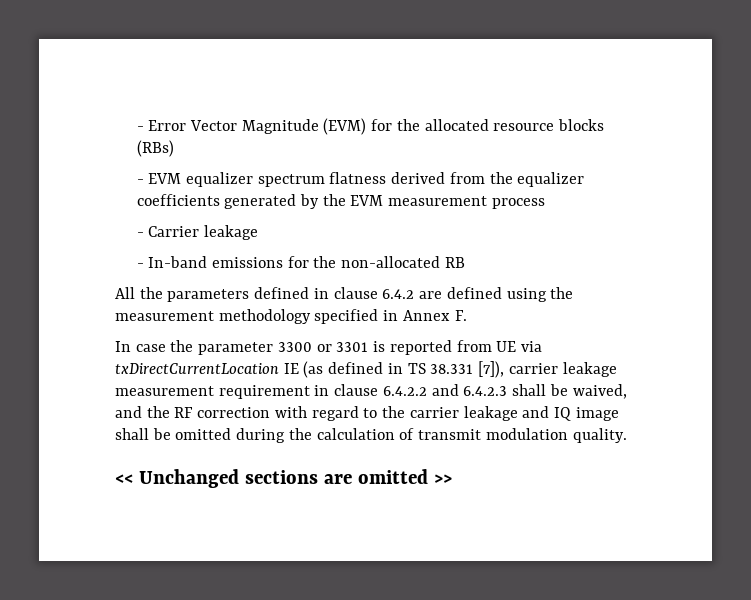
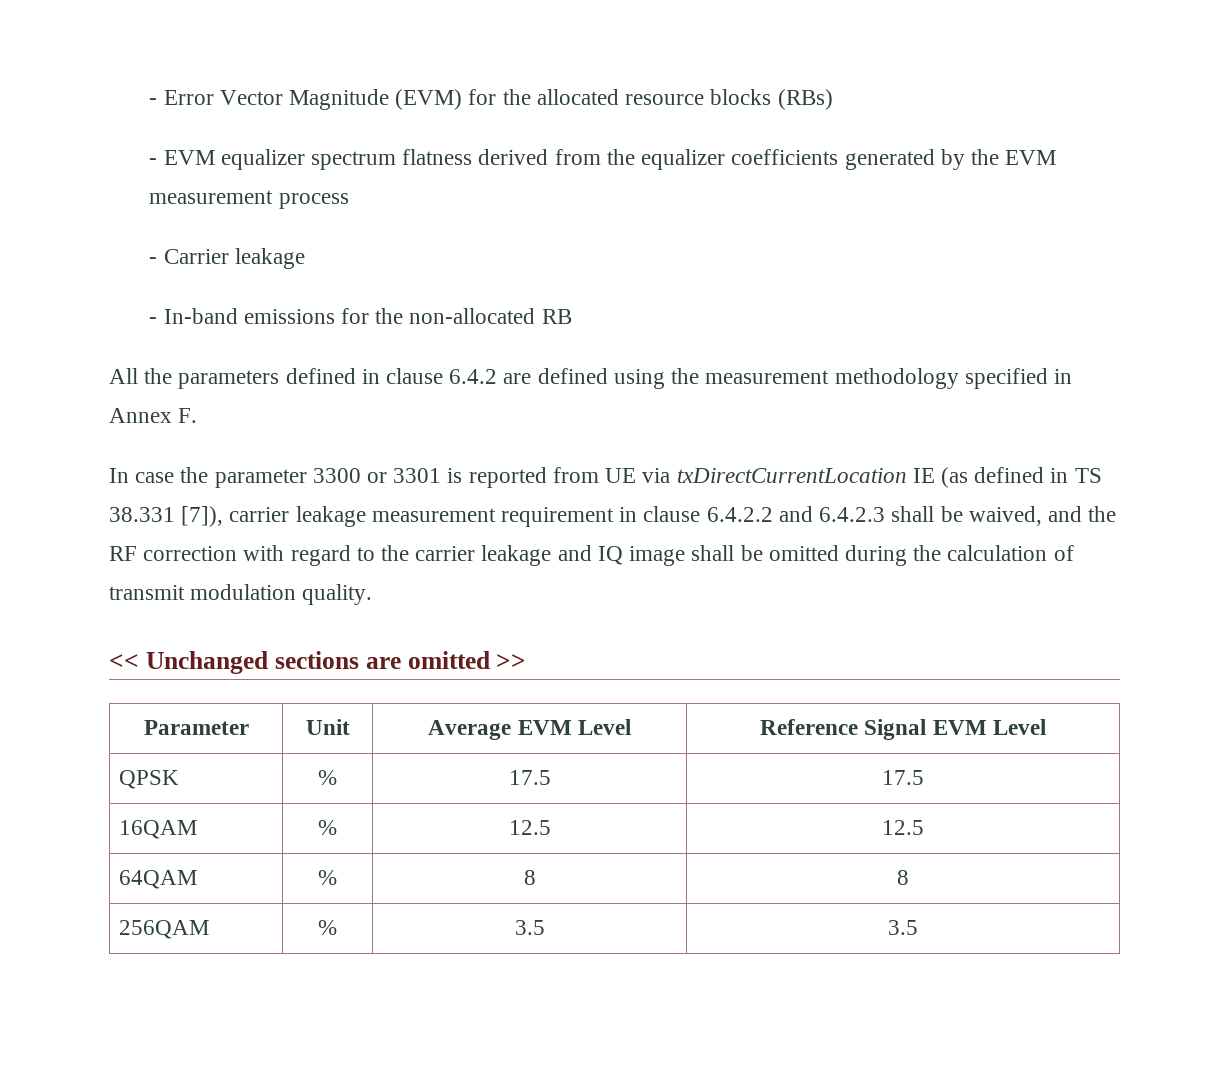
+ Parameter | Unit | Average EVM Level | Reference Signal EVM Level
+ QPSK | % | 17.5 | 17.5
+ 16QAM | % | 12.5 | 12.5
+ 64QAM | % | 8 | 8
+ 256QAM | % | 3.5 | 3.5

